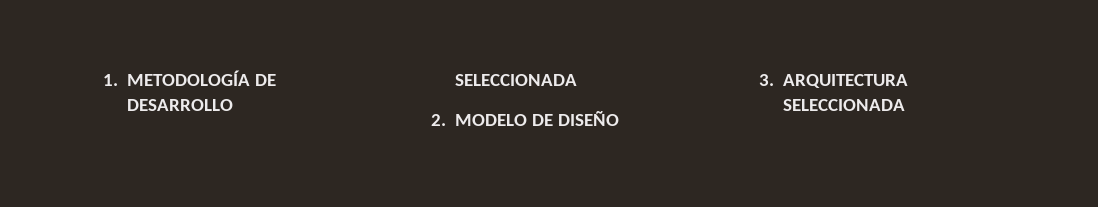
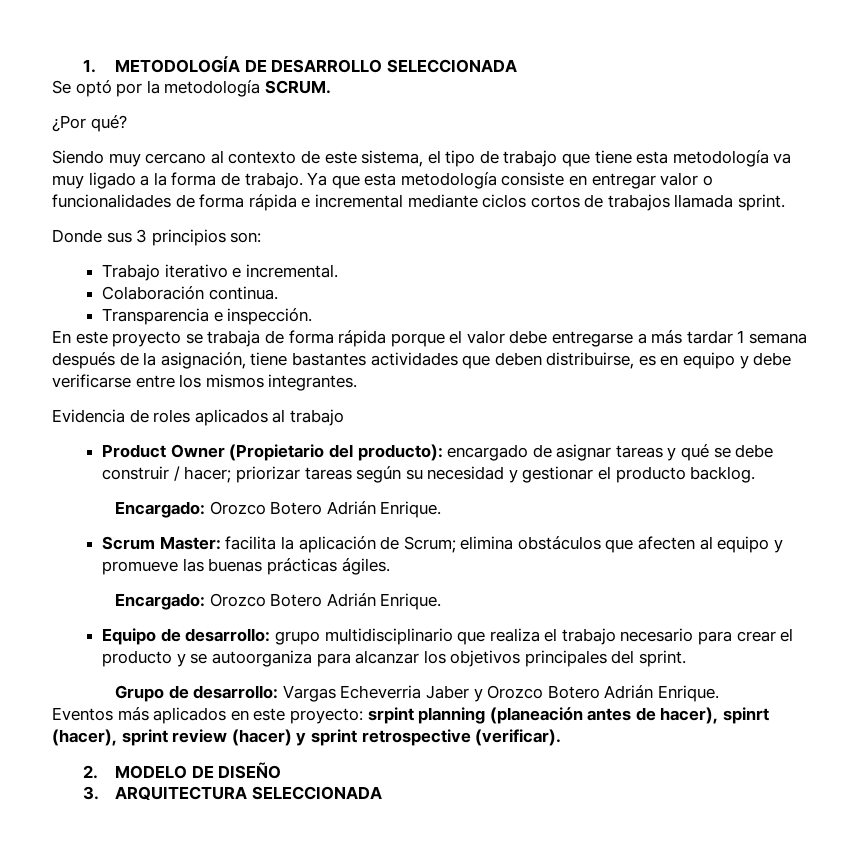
+ Se optó por la metodología SCRUM.
+ ¿Por qué?
+ Siendo muy cercano al contexto de este sistema, el tipo de trabajo que tiene esta metodología va muy ligado a la forma de trabajo. Ya que esta metodología consiste en entregar valor o funcionalidades de forma rápida e incremental mediante ciclos cortos de trabajos llamada sprint.
+ Donde sus 3 principios son:
+ Trabajo iterativo e incremental.
+ Colaboración continua.
+ Transparencia e inspección.
+ En este proyecto se trabaja de forma rápida porque el valor debe entregarse a más tardar 1 semana después de la asignación, tiene bastantes actividades que deben distribuirse, es en equipo y debe verificarse entre los mismos integrantes.
+ Evidencia de roles aplicados al trabajo
+ Product Owner (Propietario del producto): encargado de asignar tareas y qué se debe construir / hacer; priorizar tareas según su necesidad y gestionar el producto backlog.
+ Encargado: Orozco Botero Adrián Enrique.
+ Scrum Master: facilita la aplicación de Scrum; elimina obstáculos que afecten al equipo y promueve las buenas prácticas ágiles.
+ Encargado: Orozco Botero Adrián Enrique.
+ Equipo de desarrollo: grupo multidisciplinario que realiza el trabajo necesario para crear el producto y se autoorganiza para alcanzar los objetivos principales del sprint.
+ Grupo de desarrollo: Vargas Echeverria Jaber y Orozco Botero Adrián Enrique.
+ Eventos más aplicados en este proyecto: srpint planning (planeación antes de hacer), spinrt (hacer), sprint review (hacer) y sprint retrospective (verificar).

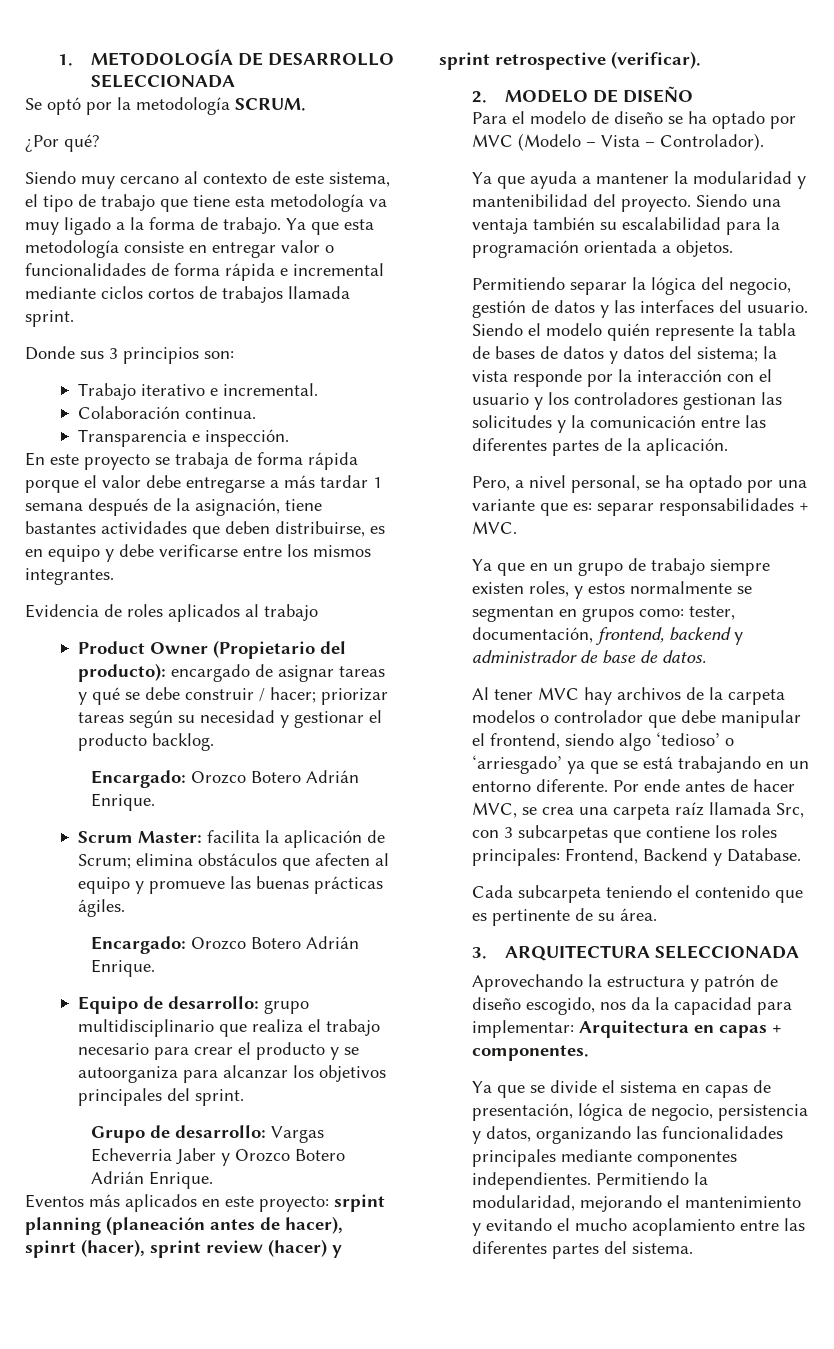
+ Para el modelo de diseño se ha optado por MVC (Modelo – Vista – Controlador).
+ Ya que ayuda a mantener la modularidad y mantenibilidad del proyecto. Siendo una ventaja también su escalabilidad para la programación orientada a objetos.
+ Permitiendo separar la lógica del negocio, gestión de datos y las interfaces del usuario. Siendo el modelo quién represente la tabla de bases de datos y datos del sistema; la vista responde por la interacción con el usuario y los controladores gestionan las solicitudes y la comunicación entre las diferentes partes de la aplicación.
+ Pero, a nivel personal, se ha optado por una variante que es: separar responsabilidades + MVC.
+ Ya que en un grupo de trabajo siempre existen roles, y estos normalmente se segmentan en grupos como: tester, documentación, frontend, backend y administrador de base de datos.
+ Al tener MVC hay archivos de la carpeta modelos o controlador que debe manipular el frontend, siendo algo ‘tedioso’ o ‘arriesgado’ ya que se está trabajando en un entorno diferente. Por ende antes de hacer MVC, se crea una carpeta raíz llamada Src, con 3 subcarpetas que contiene los roles principales: Frontend, Backend y Database.
+ Cada subcarpeta teniendo el contenido que es pertinente de su área.
  3. ARQUITECTURA SELECCIONADA
+ Aprovechando la estructura y patrón de diseño escogido, nos da la capacidad para implementar: Arquitectura en capas + componentes.
+ Ya que se divide el sistema en capas de presentación, lógica de negocio, persistencia y datos, organizando las funcionalidades principales mediante componentes independientes. Permitiendo la modularidad, mejorando el mantenimiento y evitando el mucho acoplamiento entre las diferentes partes del sistema.

